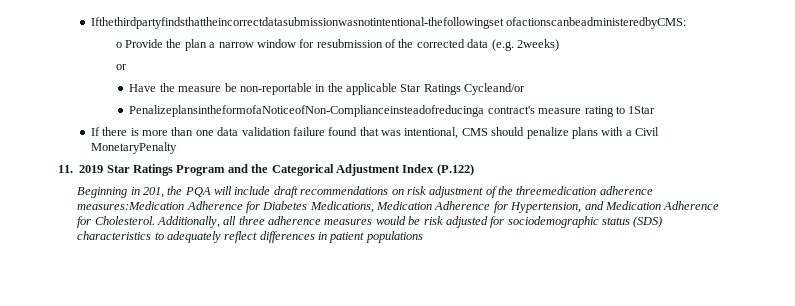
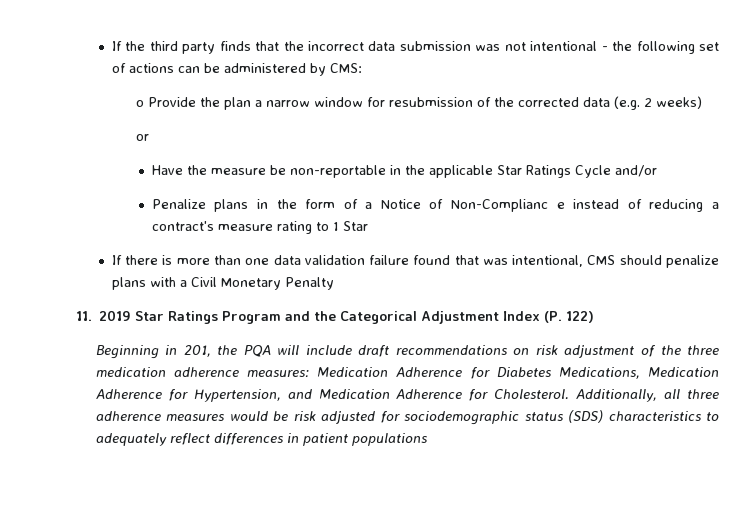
- Ifthethirdpartyfindsthattheincorrectdatasubmissionwasnotintentional-thefollowingset ofactionscanbeadministeredbyCMS:
+ If the third party finds that the incorrect data submission was not intentional - the following set of actions can be administered by CMS:
- o Provide the plan a narrow window for resubmission of the corrected data (e.g. 2weeks)
+ o Provide the plan a narrow window for resubmission of the corrected data (e.g. 2 weeks)
- Have the measure be non-reportable in the applicable Star Ratings Cycleand/or
- PenalizeplansintheformofaNoticeofNon-Complianceinsteadofreducinga contract's measure rating to 1Star
+ Have the measure be non-reportable in the applicable Star Ratings Cycle and/or
+ Penalize plans in the form of a Notice of Non-Complianc e instead of reducing a contract's measure rating to 1 Star
- If there is more than one data validation failure found that was intentional, CMS should penalize plans with a Civil MonetaryPenalty
+ If there is more than one data validation failure found that was intentional, CMS should penalize plans with a Civil Monetary Penalty
- 11. 2019 Star Ratings Program and the Categorical Adjustment Index (P.122)
+ 11. 2019 Star Ratings Program and the Categorical Adjustment Index (P. 122)
- Beginning in 201, the PQA will include draft recommendations on risk adjustment of the threemedication adherence measures:Medication Adherence for Diabetes Medications, Medication Adherence for Hypertension, and Medication Adherence for Cholesterol.
+ Beginning in 201, the PQA will include draft recommendations on risk adjustment of the three medication adherence measures: Medication Adherence for Diabetes Medications, Medication Adherence for Hypertension, and Medication Adherence for Cholesterol.

